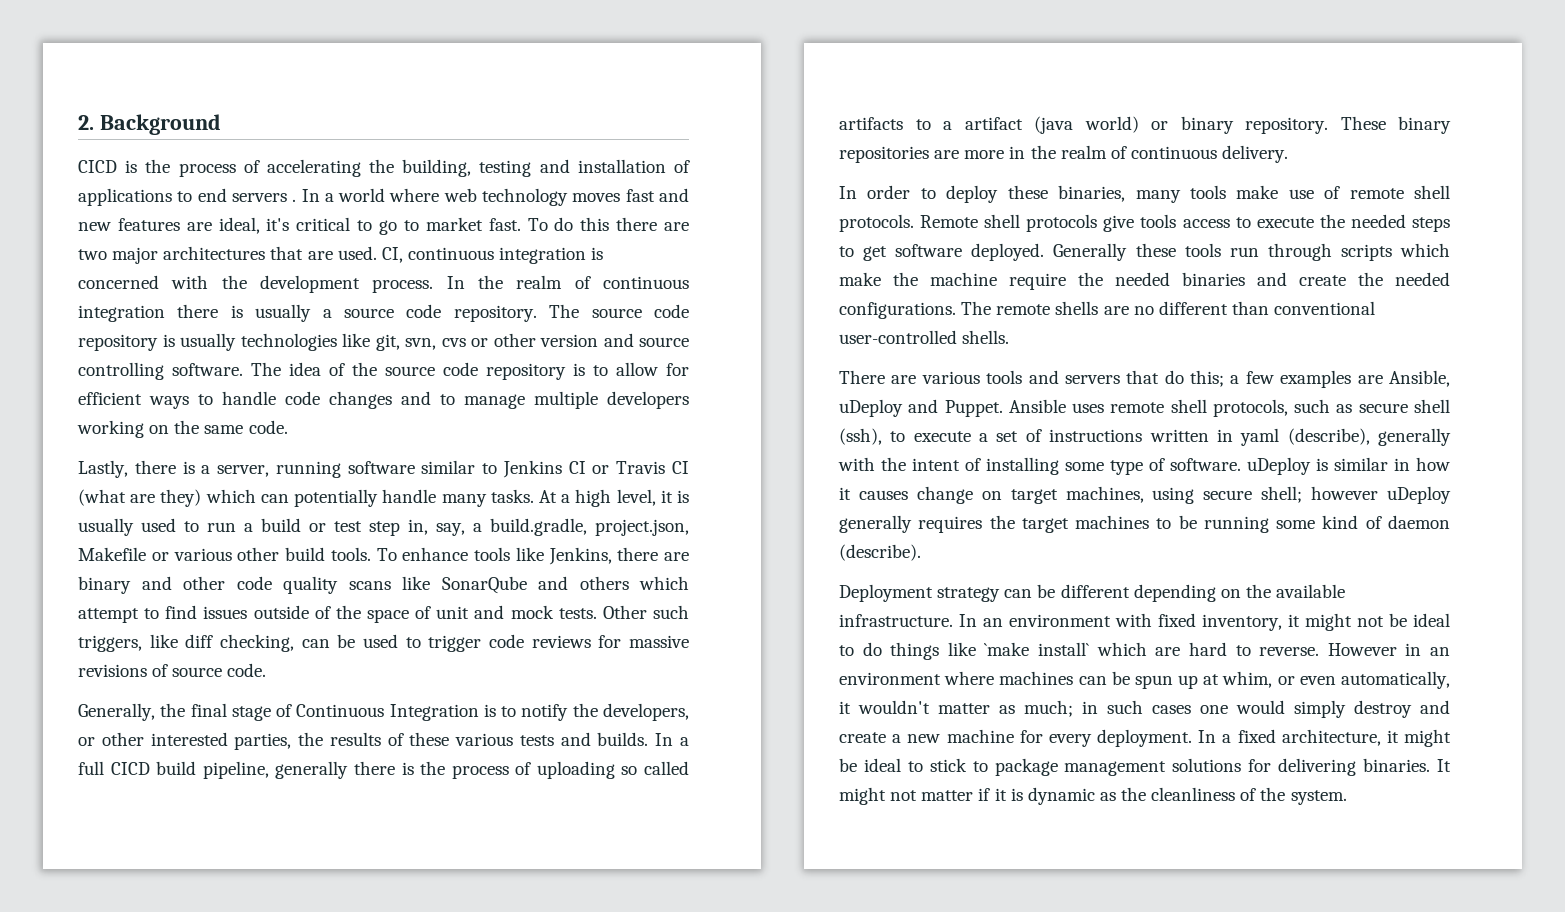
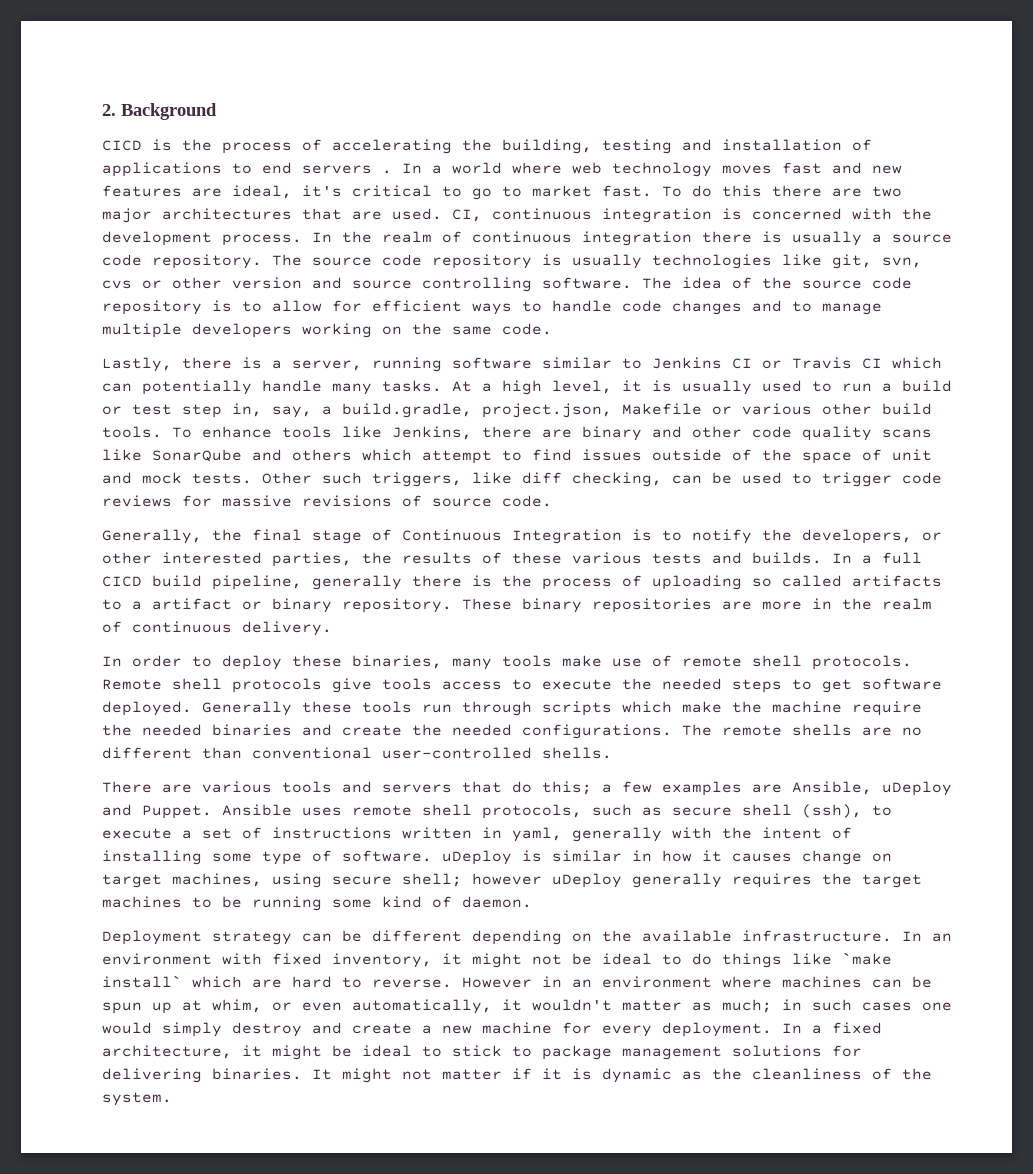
- Lastly, there is a server, running software similar to Jenkins CI or Travis CI (what are they) which can potentially handle many tasks.
+ Lastly, there is a server, running software similar to Jenkins CI or Travis CI which can potentially handle many tasks.
- In a full CICD build pipeline, generally there is the process of uploading so called artifacts to a artifact (java world) or binary repository.
+ In a full CICD build pipeline, generally there is the process of uploading so called artifacts to a artifact or binary repository.
- Ansible uses remote shell protocols, such as secure shell (ssh), to execute a set of instructions written in yaml (describe), generally with the intent of installing some type of software. uDeploy is similar in how it causes change on target machines, using secure shell; however uDeploy generally requires the target machines to be running some kind of daemon (describe).
+ Ansible uses remote shell protocols, such as secure shell (ssh), to execute a set of instructions written in yaml, generally with the intent of installing some type of software. uDeploy is similar in how it causes change on target machines, using secure shell; however uDeploy generally requires the target machines to be running some kind of daemon.

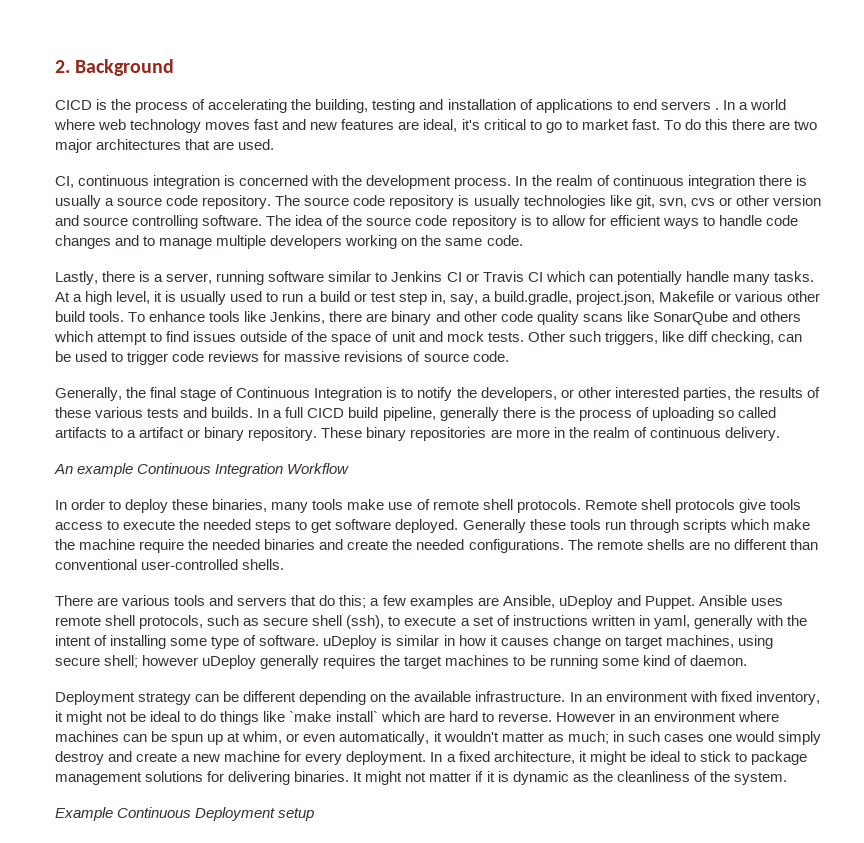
- To do this there are two major architectures that are used. CI, continuous integration is concerned with the development process.
+ To do this there are two major architectures that are used.
+ CI, continuous integration is concerned with the development process.
+ An example Continuous Integration Workflow
+ Example Continuous Deployment setup

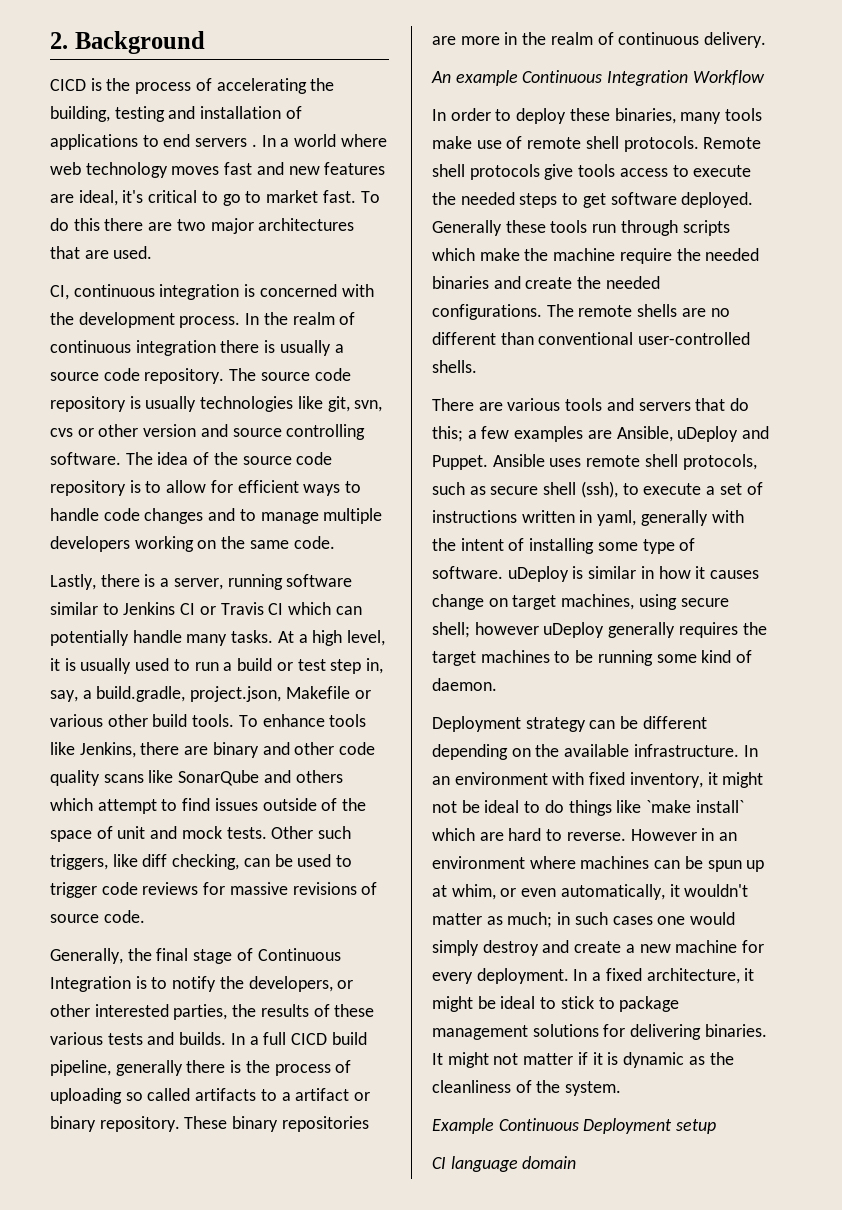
+ CI language domain

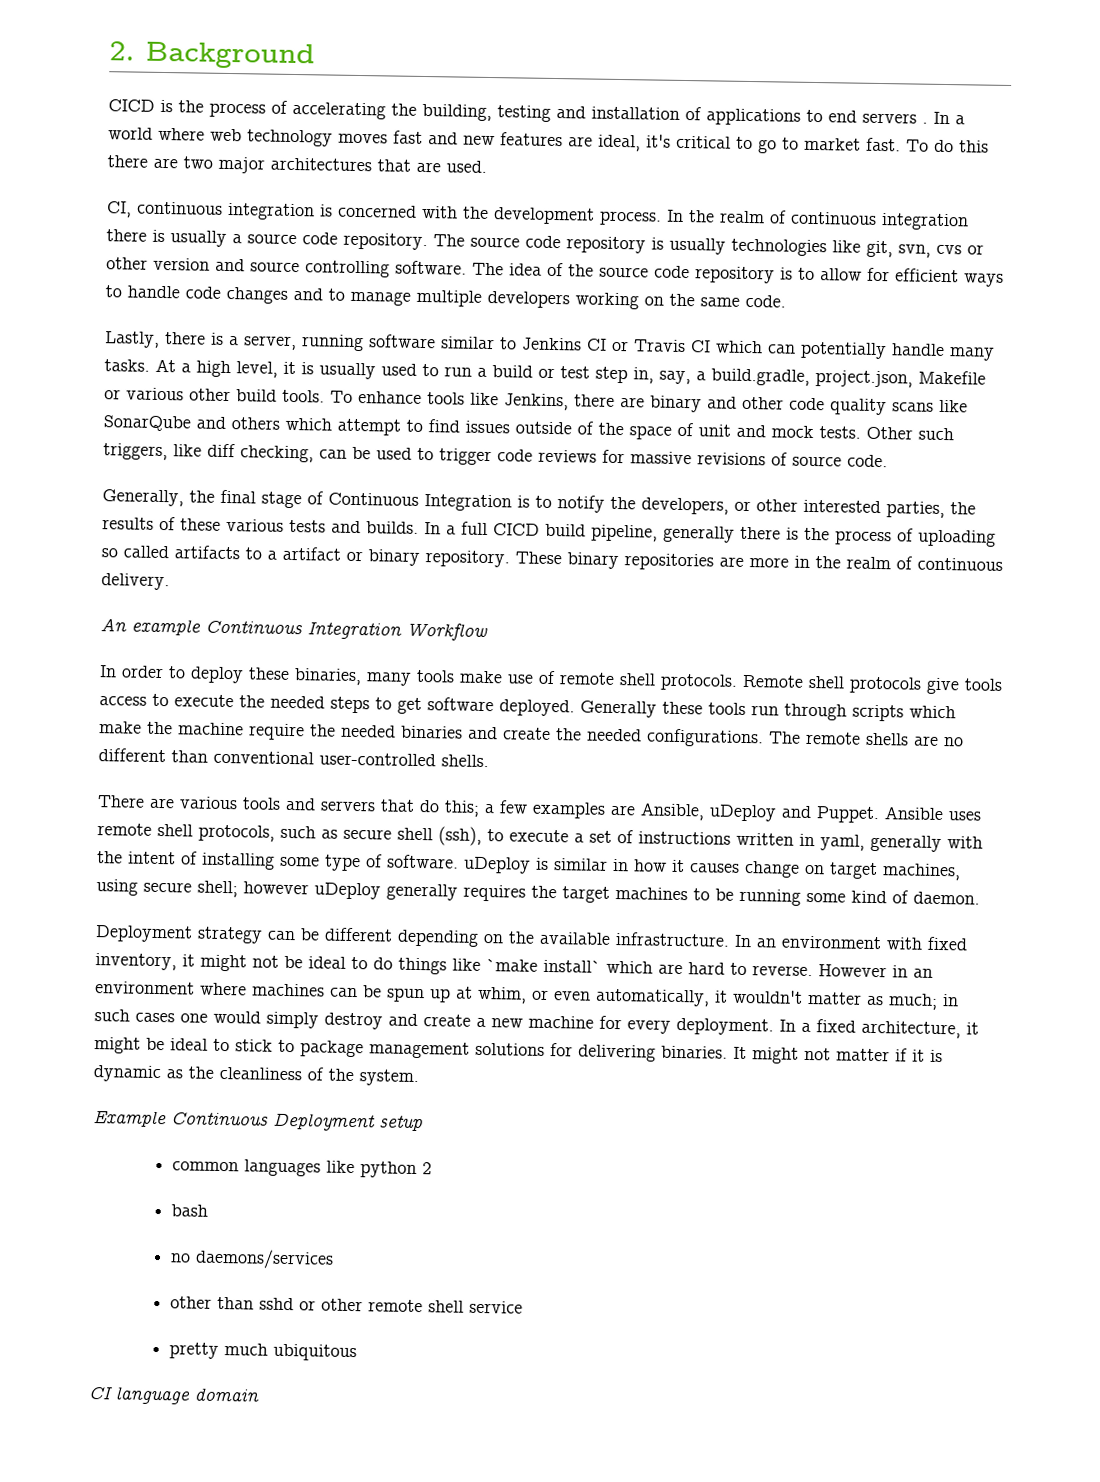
+ common languages like python 2
+ bash
+ no daemons/services
+ other than sshd or other remote shell service
+ pretty much ubiquitous

